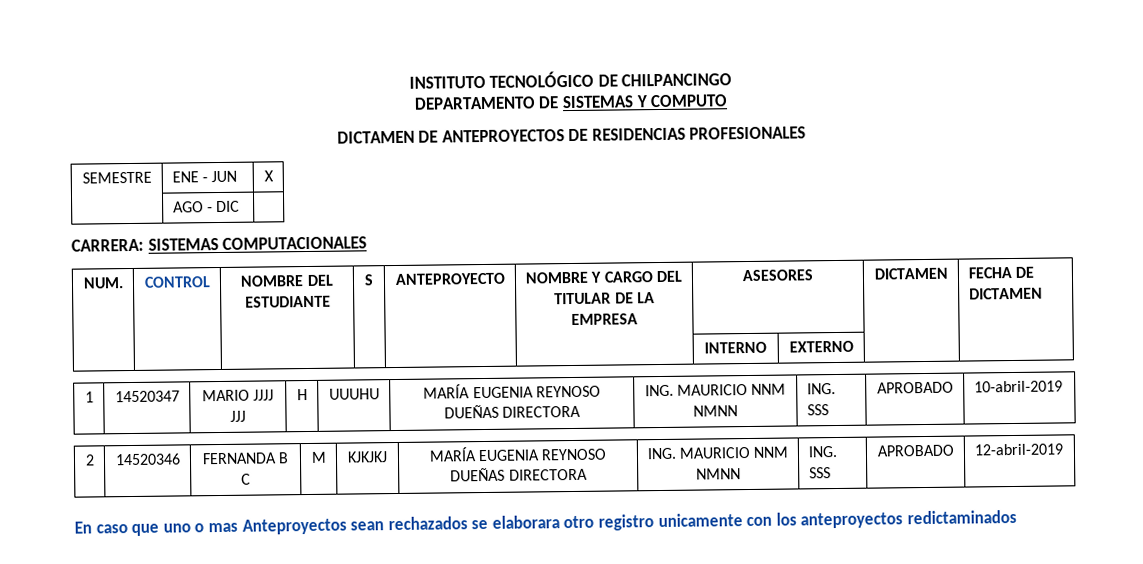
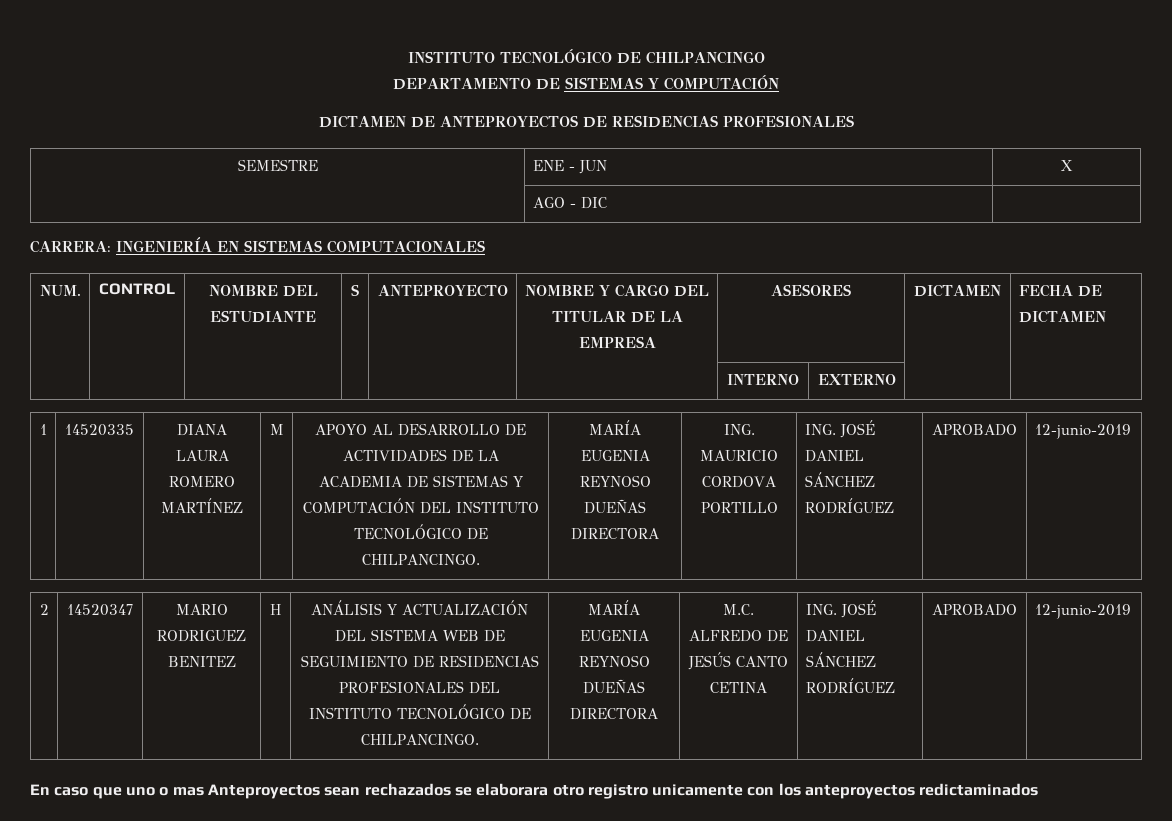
- DEPARTAMENTO DE SISTEMAS Y COMPUTO
+ DEPARTAMENTO DE SISTEMAS Y COMPUTACIÓN
- CARRERA: SISTEMAS COMPUTACIONALES
+ CARRERA: INGENIERÍA EN SISTEMAS COMPUTACIONALES
- 1 | 14520347 | MARIO JJJJ JJJ | H | UUUHU | MARÍA EUGENIA REYNOSO DUEÑAS DIRECTORA | ING. MAURICIO NNM NMNN | ING. SSS | APROBADO | 10-abril-2019
+ 1 | 14520335 | DIANA LAURA ROMERO MARTÍNEZ | M | APOYO AL DESARROLLO DE ACTIVIDADES DE LA ACADEMIA DE SISTEMAS Y COMPUTACIÓN DEL INSTITUTO TECNOLÓGICO DE CHILPANCINGO. | MARÍA EUGENIA REYNOSO DUEÑAS DIRECTORA | ING. MAURICIO CORDOVA PORTILLO | ING. JOSÉ DANIEL SÁNCHEZ RODRÍGUEZ | APROBADO | 12-junio-2019
- 2 | 14520346 | FERNANDA B C | M | KJKJKJ | MARÍA EUGENIA REYNOSO DUEÑAS DIRECTORA | ING. MAURICIO NNM NMNN | ING. SSS | APROBADO | 12-abril-2019
+ 2 | 14520347 | MARIO RODRIGUEZ BENITEZ | H | ANÁLISIS Y ACTUALIZACIÓN DEL SISTEMA WEB DE SEGUIMIENTO DE RESIDENCIAS PROFESIONALES DEL INSTITUTO TECNOLÓGICO DE CHILPANCINGO. | MARÍA EUGENIA REYNOSO DUEÑAS DIRECTORA | M.C. ALFREDO DE JESÚS CANTO CETINA | ING. JOSÉ DANIEL SÁNCHEZ RODRÍGUEZ | APROBADO | 12-junio-2019

